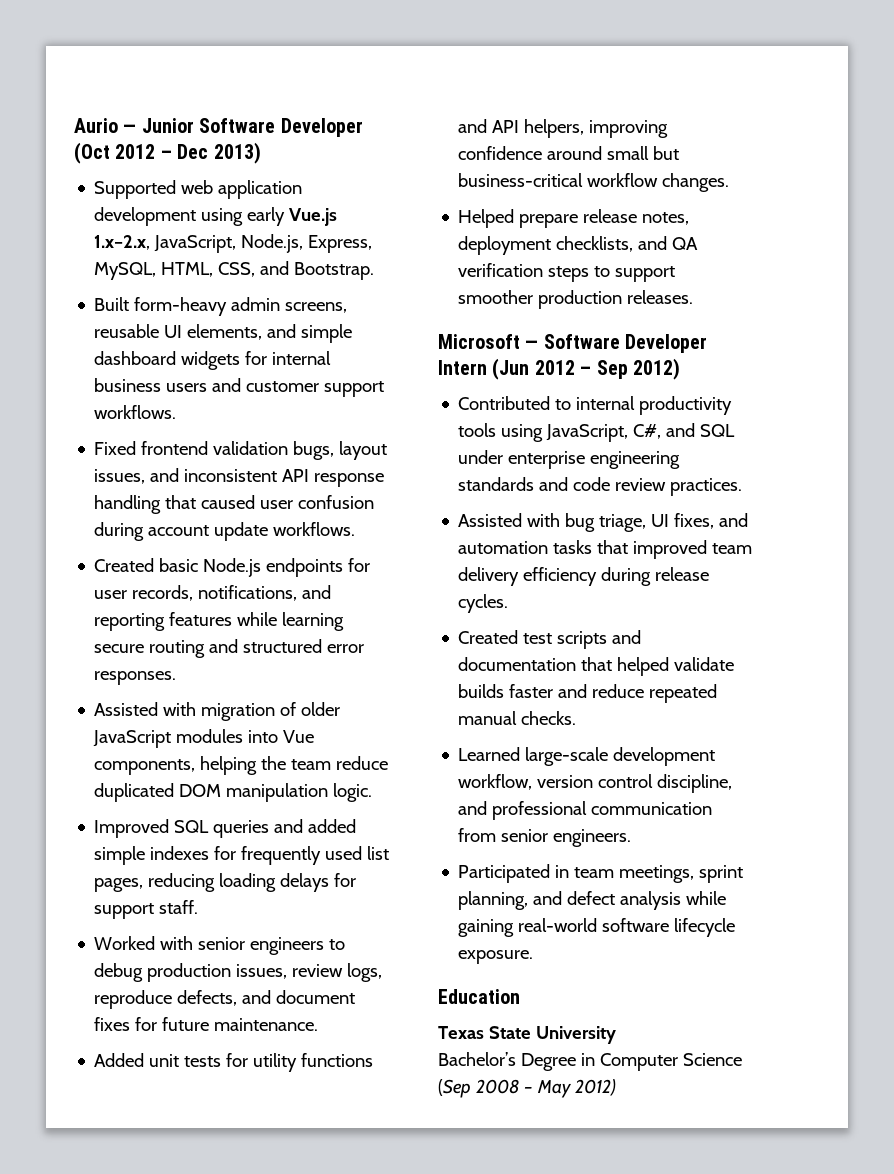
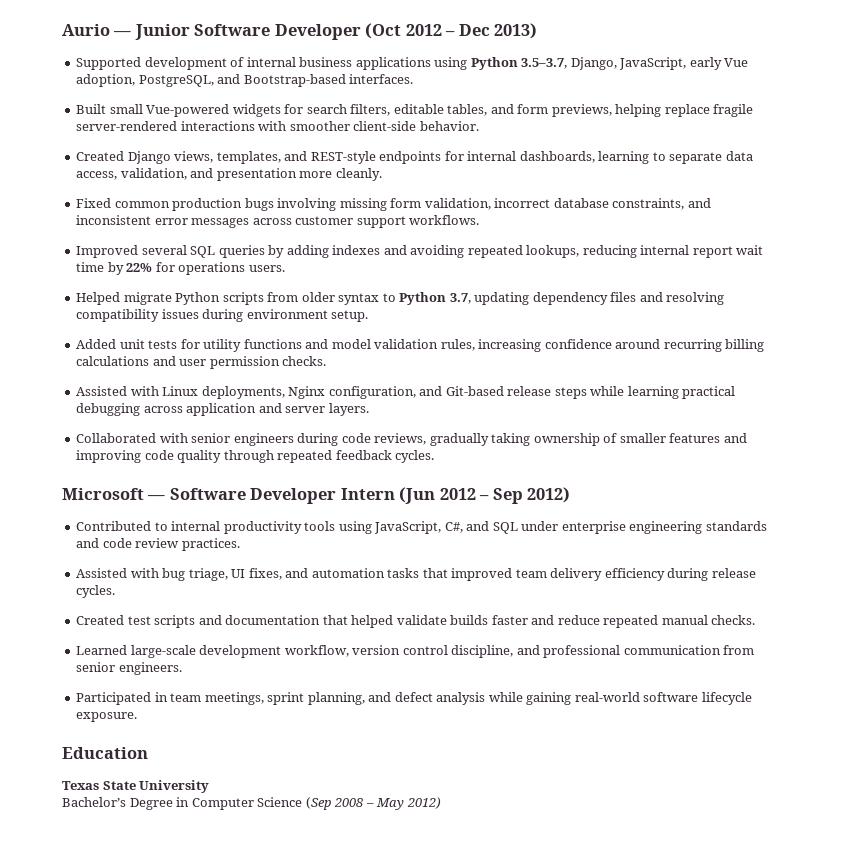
- Supported web application development using early Vue.js 1.x–2.x, JavaScript, Node.js, Express, MySQL, HTML, CSS, and Bootstrap.
- Built form-heavy admin screens, reusable UI elements, and simple dashboard widgets for internal business users and customer support workflows.
- Fixed frontend validation bugs, layout issues, and inconsistent API response handling that caused user confusion during account update workflows.
- Created basic Node.js endpoints for user records, notifications, and reporting features while learning secure routing and structured error responses.
- Assisted with migration of older JavaScript modules into Vue components, helping the team reduce duplicated DOM manipulation logic.
+ Supported development of internal business applications using Python 3.5–3.7, Django, JavaScript, early Vue adoption, PostgreSQL, and Bootstrap-based interfaces.
+ Built small Vue-powered widgets for search filters, editable tables, and form previews, helping replace fragile server-rendered interactions with smoother client-side behavior.
+ Created Django views, templates, and REST-style endpoints for internal dashboards, learning to separate data access, validation, and presentation more cleanly.
+ Fixed common production bugs involving missing form validation, incorrect database constraints, and inconsistent error messages across customer support workflows.
- Improved SQL queries and added simple indexes for frequently used list pages, reducing loading delays for support staff.
- Worked with senior engineers to debug production issues, review logs, reproduce defects, and document fixes for future maintenance.
+ Improved several SQL queries by adding indexes and avoiding repeated lookups, reducing internal report wait time by 22% for operations users.
+ Helped migrate Python scripts from older syntax to Python 3.7, updating dependency files and resolving compatibility issues during environment setup.
- Added unit tests for utility functions and API helpers, improving confidence around small but business-critical workflow changes.
- Helped prepare release notes, deployment checklists, and QA verification steps to support smoother production releases.
+ Added unit tests for utility functions and model validation rules, increasing confidence around recurring billing calculations and user permission checks.
+ Assisted with Linux deployments, Nginx configuration, and Git-based release steps while learning practical debugging across application and server layers.
+ Collaborated with senior engineers during code reviews, gradually taking ownership of smaller features and improving code quality through repeated feedback cycles.

